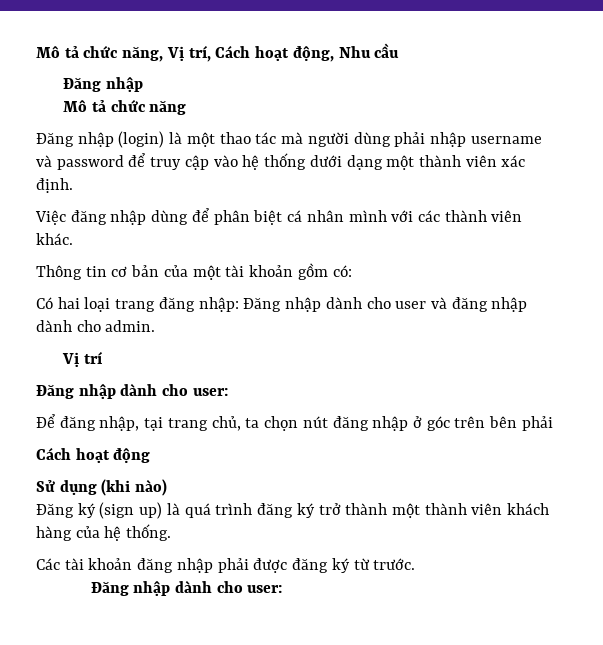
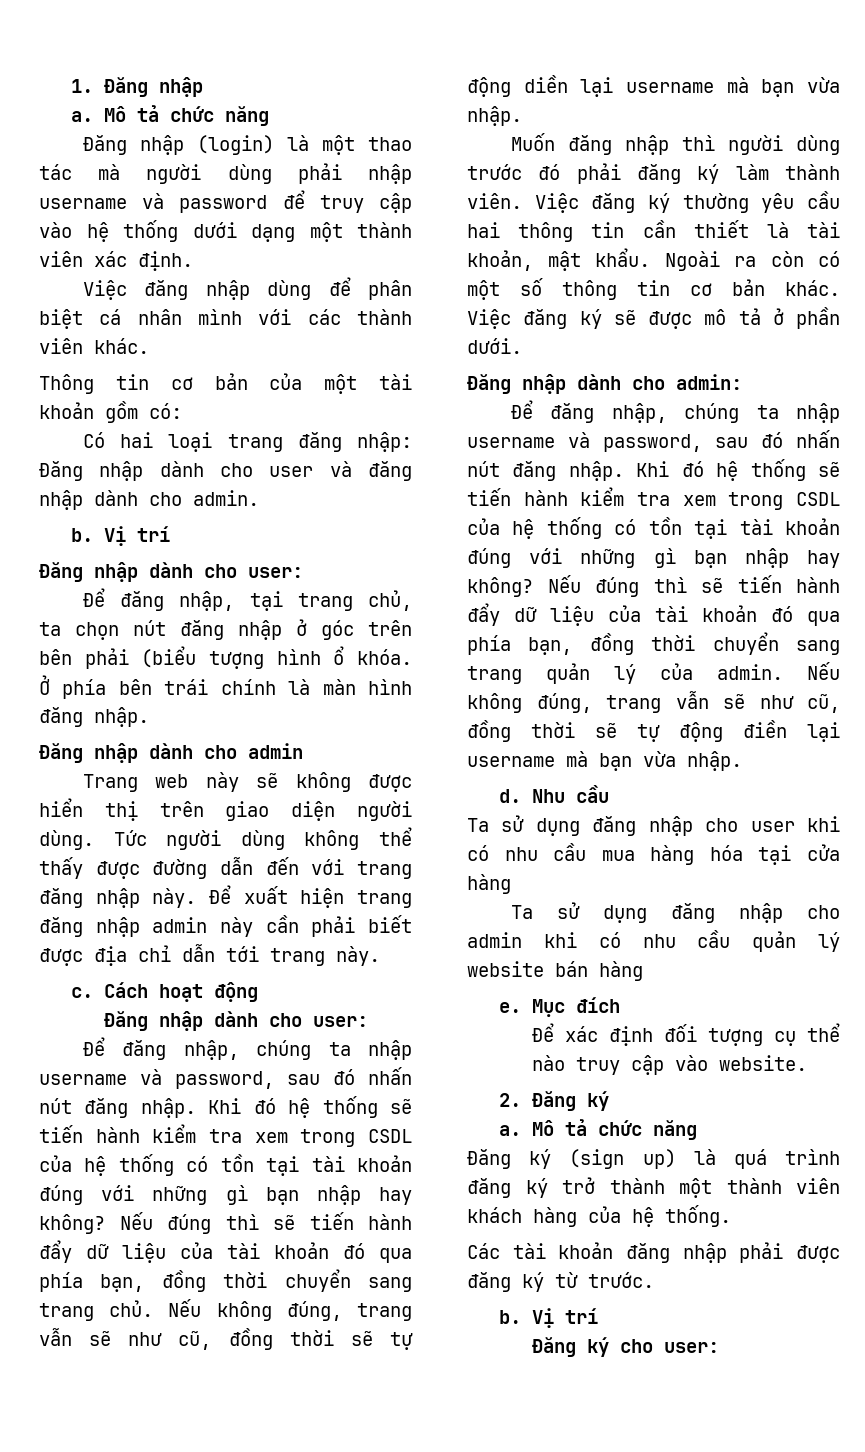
- Mô tả chức năng, Vị trí, Cách hoạt động, Nhu cầu
- Đăng nhập
- Mô tả chức năng
+ 1. Đăng nhập
+ a. Mô tả chức năng
  Có hai loại trang đăng nhập: Đăng nhập dành cho user và đăng nhập dành cho admin.
- Vị trí
+ b. Vị trí
- Để đăng nhập, tại trang chủ, ta chọn nút đăng nhập ở góc trên bên phải
- Cách hoạt động
- Sử dụng (khi nào)
+ Để đăng nhập, tại trang chủ, ta chọn nút đăng nhập ở góc trên bên phải (biểu tượng hình ổ khóa. Ở phía bên trái chính là màn hình đăng nhập.
+ Đăng nhập dành cho admin
+ Trang web này sẽ không được hiển thị trên giao diện người dùng. Tức người dùng không thể thấy được đường dẫn đến với trang đăng nhập này. Để xuất hiện trang đăng nhập admin này cần phải biết được địa chỉ dẫn tới trang này.
+ c. Cách hoạt động
+ Đăng nhập dành cho user:
+ Để đăng nhập, chúng ta nhập username và password, sau đó nhấn nút đăng nhập. Khi đó hệ thống sẽ tiến hành kiểm tra xem trong CSDL của hệ thống có tồn tại tài khoản đúng với những gì bạn nhập hay không? Nếu đúng thì sẽ tiến hành đẩy dữ liệu của tài khoản đó qua phía bạn, đồng thời chuyển sang trang chủ. Nếu không đúng, trang vẫn sẽ như cũ, đồng thời sẽ tự động diền lại username mà bạn vừa nhập.
+ Muốn đăng nhập thì người dùng trước đó phải đăng ký làm thành viên. Việc đăng ký thường yêu cầu hai thông tin cần thiết là tài khoản, mật khẩu. Ngoài ra còn có một số thông tin cơ bản khác. Việc đăng ký sẽ được mô tả ở phần dưới.
+ Đăng nhập dành cho admin:
+ Để đăng nhập, chúng ta nhập username và password, sau đó nhấn nút đăng nhập. Khi đó hệ thống sẽ tiến hành kiểm tra xem trong CSDL của hệ thống có tồn tại tài khoản đúng với những gì bạn nhập hay không? Nếu đúng thì sẽ tiến hành đẩy dữ liệu của tài khoản đó qua phía bạn, đồng thời chuyển sang trang quản lý của admin. Nếu không đúng, trang vẫn sẽ như cũ, đồng thời sẽ tự động điền lại username mà bạn vừa nhập.
+ d. Nhu cầu
+ Ta sử dụng đăng nhập cho user khi có nhu cầu mua hàng hóa tại cửa hàng
+ Ta sử dụng đăng nhập cho admin khi có nhu cầu quản lý website bán hàng
+ e. Mục đích
+ Để xác định đối tượng cụ thể nào truy cập vào website.
+ 2. Đăng ký
+ a. Mô tả chức năng
  Các tài khoản đăng nhập phải được đăng ký từ trước.
- Đăng nhập dành cho user:
+ b. Vị trí
+ Đăng ký cho user:

